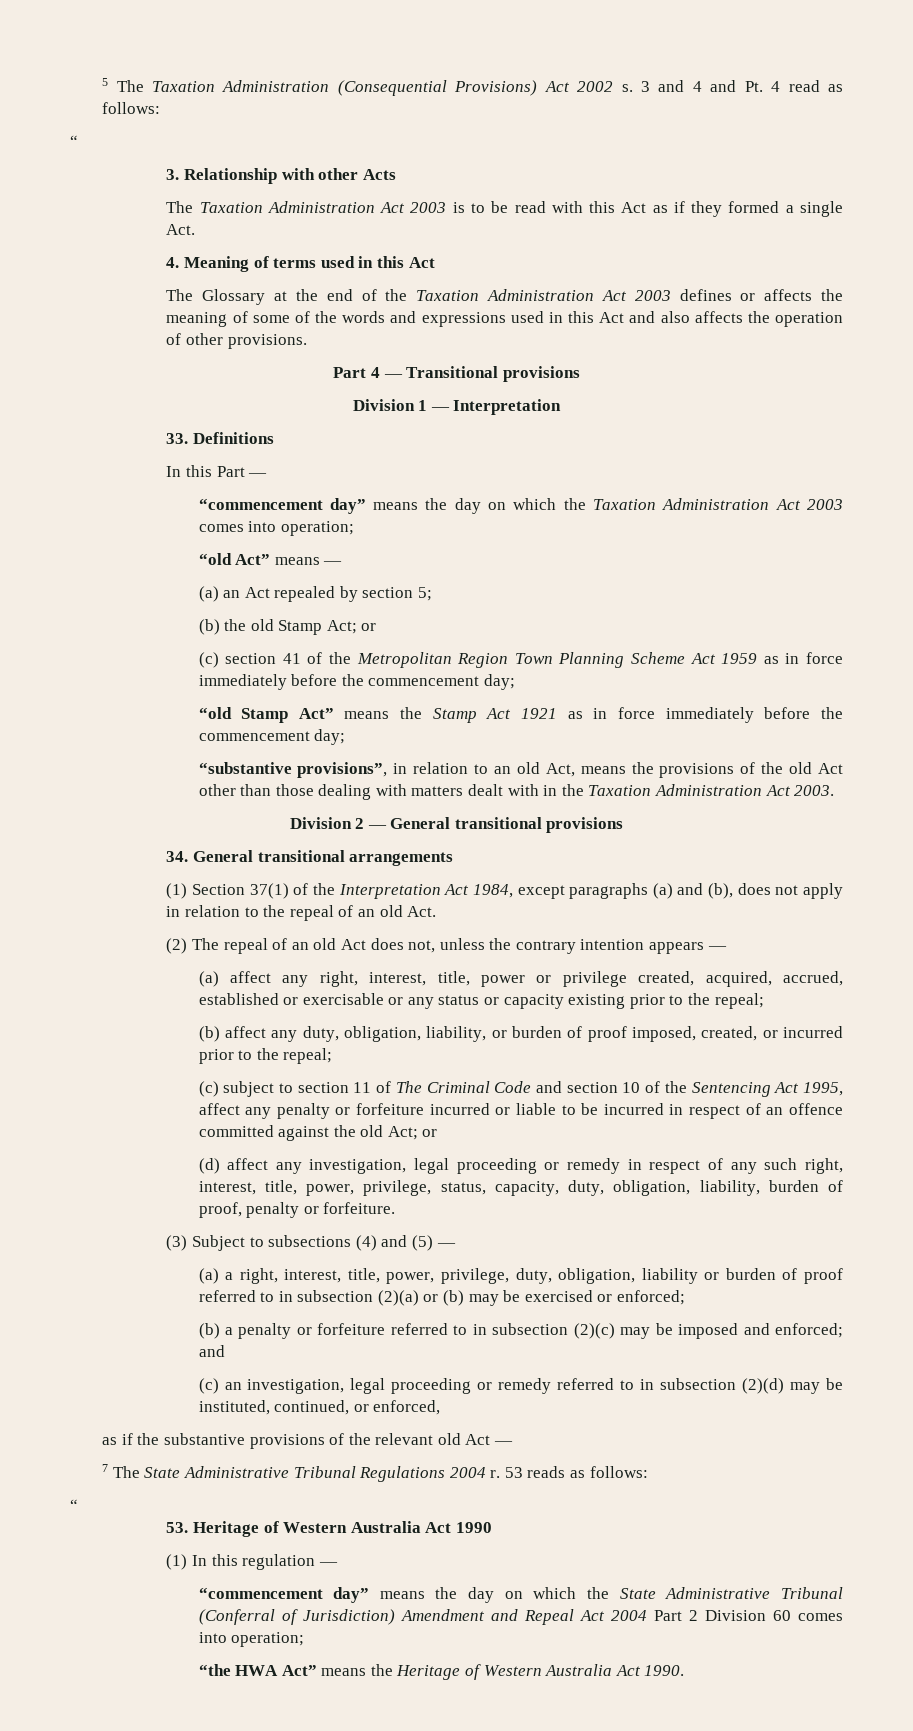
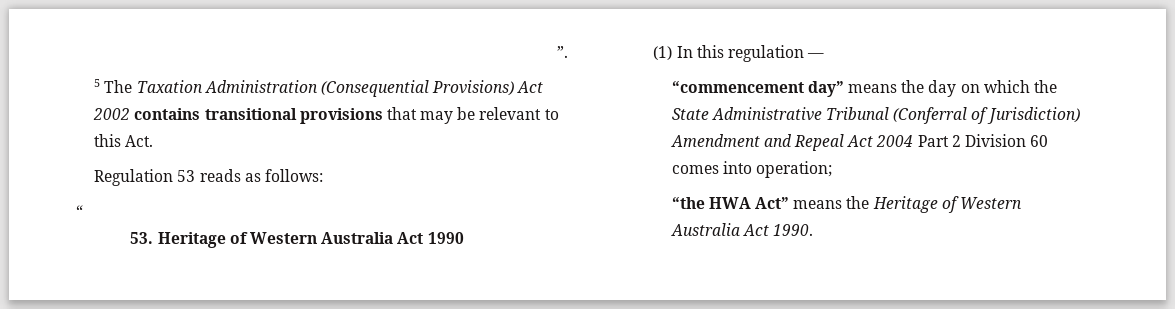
+ ”.
- 5 The Taxation Administration (Consequential Provisions) Act 2002 s. 3 and 4 and Pt. 4 read as follows:
- “
- 3. Relationship with other Acts
- The Taxation Administration Act 2003 is to be read with this Act as if they formed a single Act.
- 4. Meaning of terms used in this Act
- The Glossary at the end of the Taxation Administration Act 2003 defines or affects the meaning of some of the words and expressions used in this Act and also affects the operation of other provisions.
- Part 4 — Transitional provisions
- Division 1 — Interpretation
- 33. Definitions
- In this Part —
- “commencement day” means the day on which the Taxation Administration Act 2003 comes into operation;
- “old Act” means —
- (a) an Act repealed by section 5;
- (b) the old Stamp Act; or
- (c) section 41 of the Metropolitan Region Town Planning Scheme Act 1959 as in force immediately before the commencement day;
- “old Stamp Act” means the Stamp Act 1921 as in force immediately before the commencement day;
- “substantive provisions”, in relation to an old Act, means the provisions of the old Act other than those dealing with matters dealt with in the Taxation Administration Act 2003.
- Division 2 — General transitional provisions
- 34. General transitional arrangements
- (1) Section 37(1) of the Interpretation Act 1984, except paragraphs (a) and (b), does not apply in relation to the repeal of an old Act.
- (2) The repeal of an old Act does not, unless the contrary intention appears —
- (a) affect any right, interest, title, power or privilege created, acquired, accrued, established or exercisable or any status or capacity existing prior to the repeal;
- (b) affect any duty, obligation, liability, or burden of proof imposed, created, or incurred prior to the repeal;
- (c) subject to section 11 of The Criminal Code and section 10 of the Sentencing Act 1995, affect any penalty or forfeiture incurred or liable to be incurred in respect of an offence committed against the old Act; or
- (d) affect any investigation, legal proceeding or remedy in respect of any such right, interest, title, power, privilege, status, capacity, duty, obligation, liability, burden of proof, penalty or forfeiture.
- (3) Subject to subsections (4) and (5) —
- (a) a right, interest, title, power, privilege, duty, obligation, liability or burden of proof referred to in subsection (2)(a) or (b) may be exercised or enforced;
- (b) a penalty or forfeiture referred to in subsection (2)(c) may be imposed and enforced; and
- (c) an investigation, legal proceeding or remedy referred to in subsection (2)(d) may be instituted, continued, or enforced,
- as if the substantive provisions of the relevant old Act —
- 7 The State Administrative Tribunal Regulations 2004 r. 53 reads as follows:
+ 5 The Taxation Administration (Consequential Provisions) Act 2002 contains transitional provisions that may be relevant to this Act.
+ Regulation 53 reads as follows:

